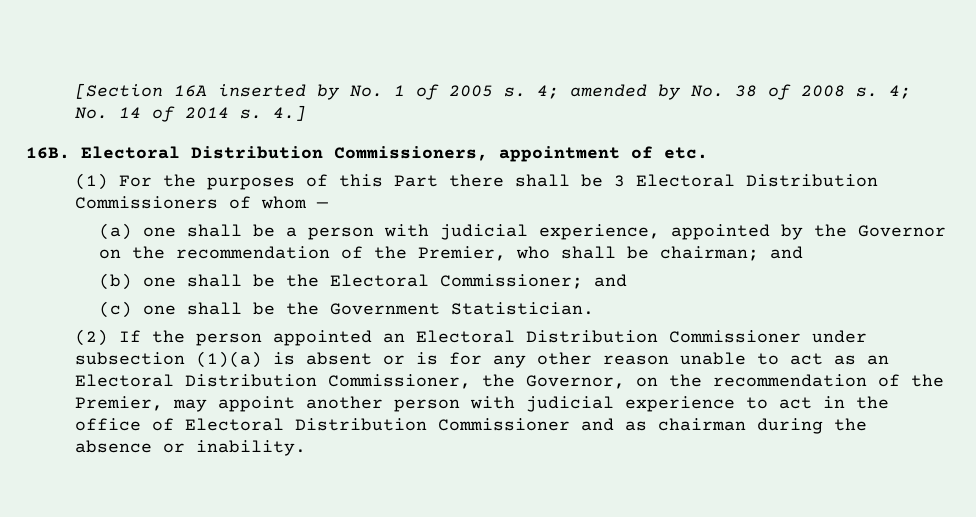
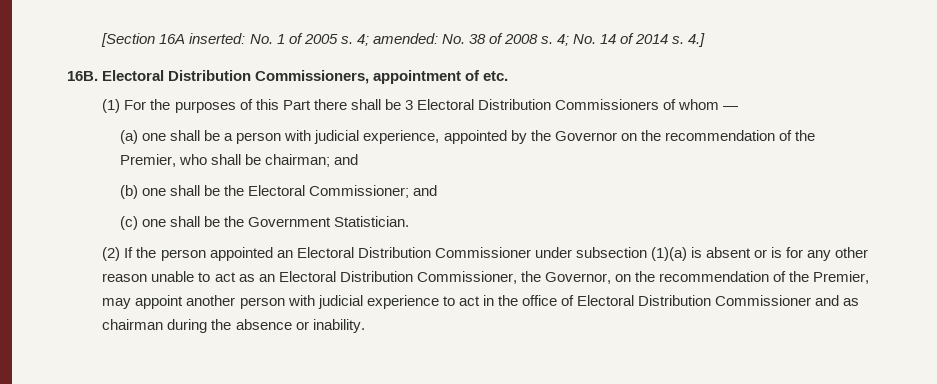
- [Section 16A inserted by No. 1 of 2005 s.
+ [Section 16A inserted: No. 1 of 2005 s.
- 4; amended by No. 38 of 2008 s.
+ 4; amended: No. 38 of 2008 s.

